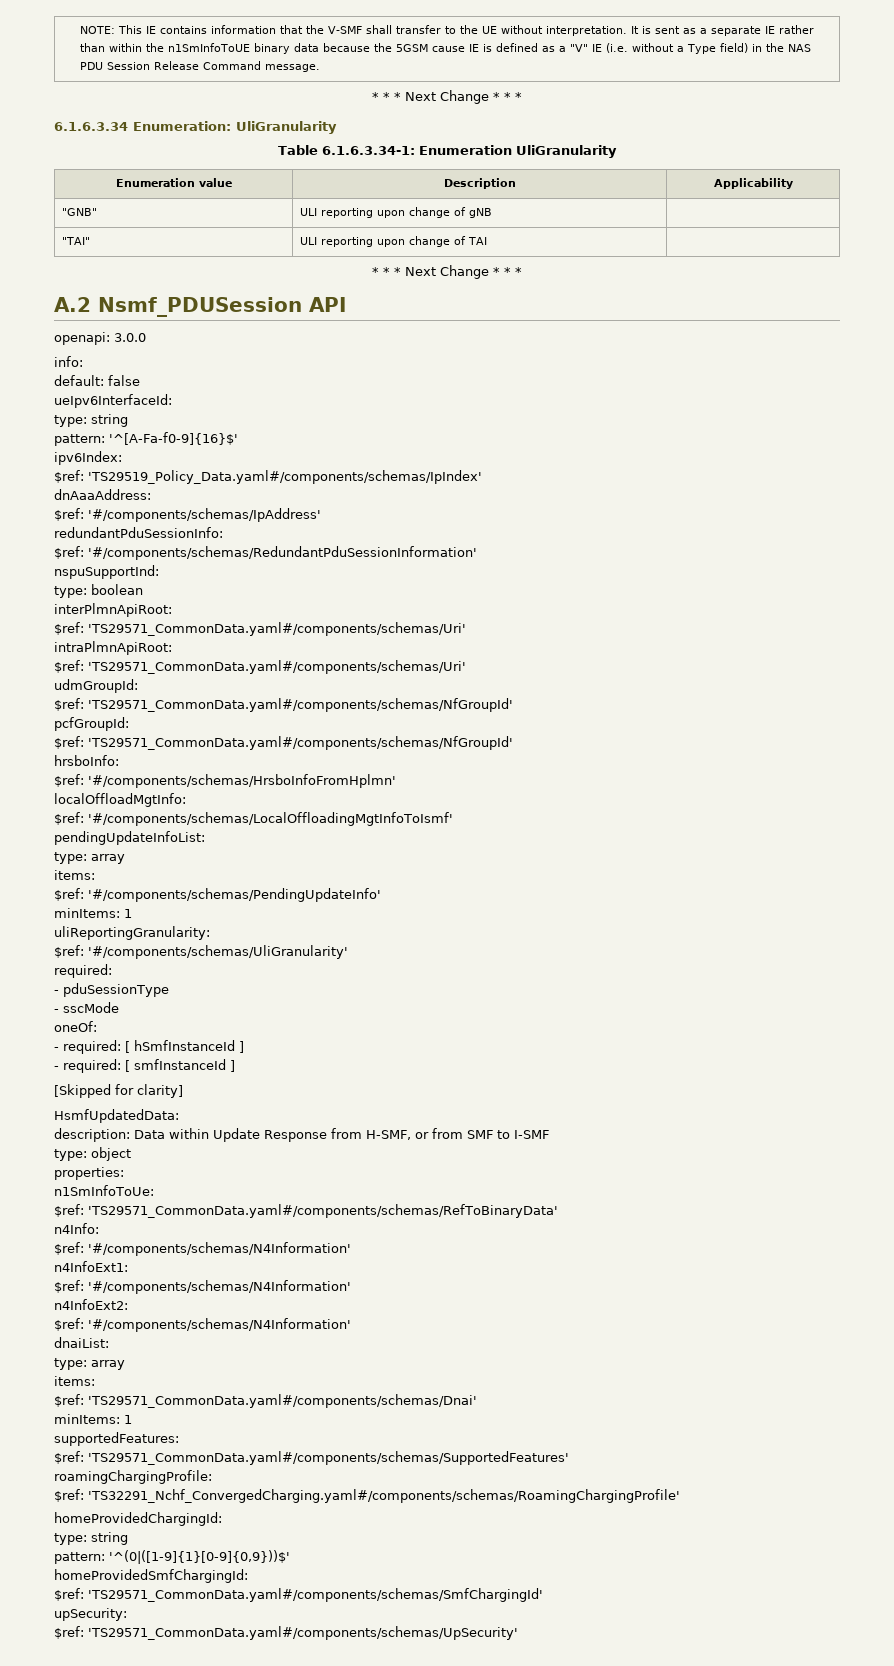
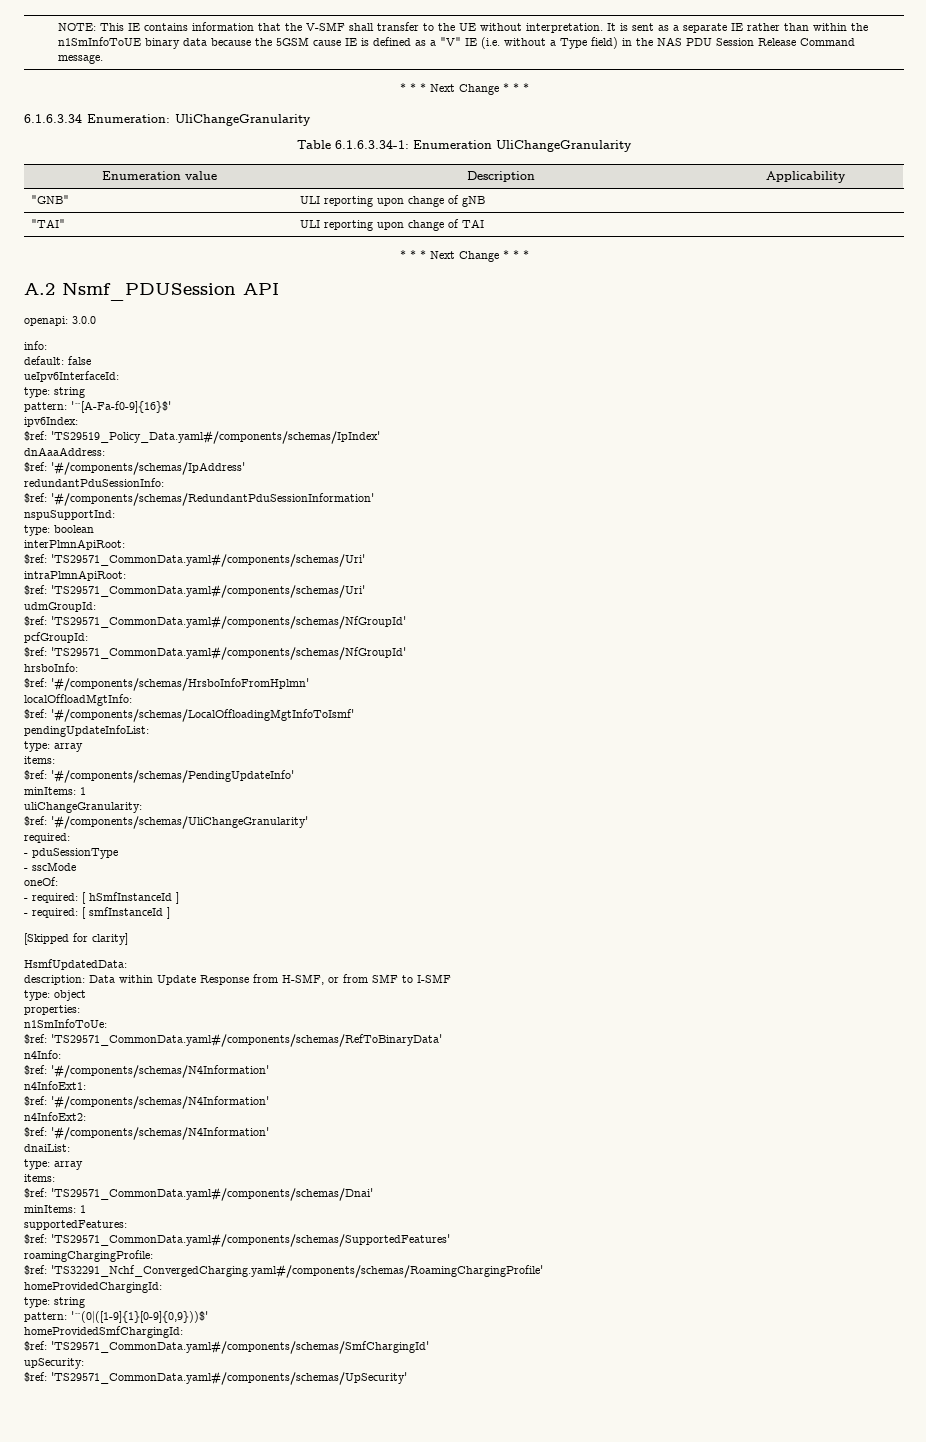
- 6.1.6.3.34 Enumeration: UliGranularity
+ 6.1.6.3.34 Enumeration: UliChangeGranularity
- Table 6.1.6.3.34-1: Enumeration UliGranularity
+ Table 6.1.6.3.34-1: Enumeration UliChangeGranularity
- uliReportingGranularity:
- $ref: '#/components/schemas/UliGranularity'
+ uliChangeGranularity:
+ $ref: '#/components/schemas/UliChangeGranularity'

